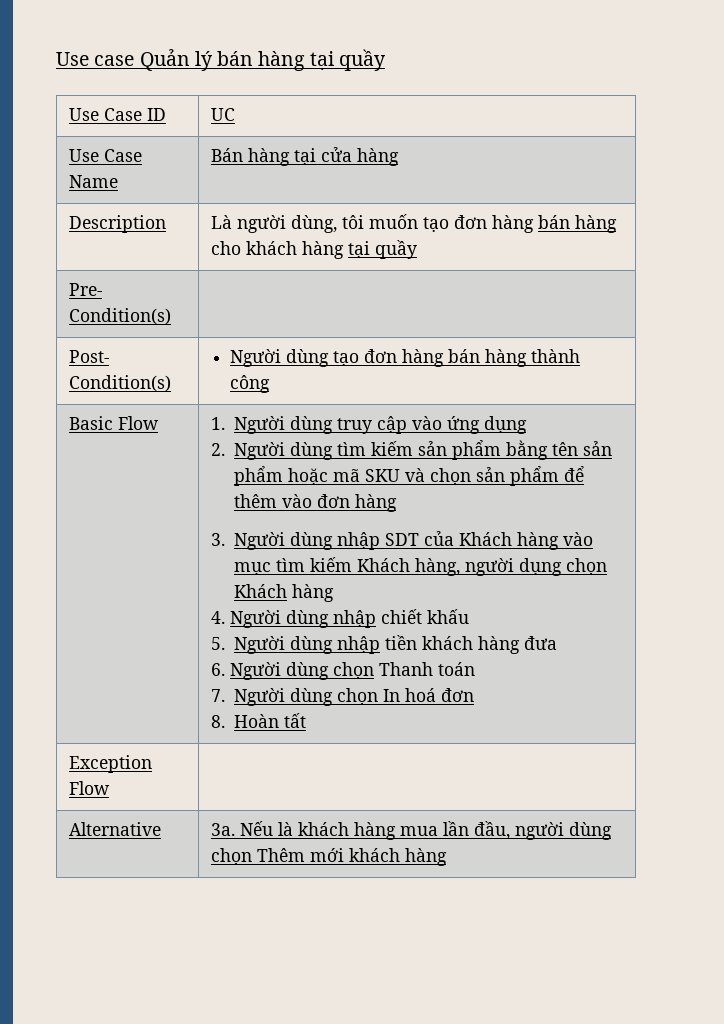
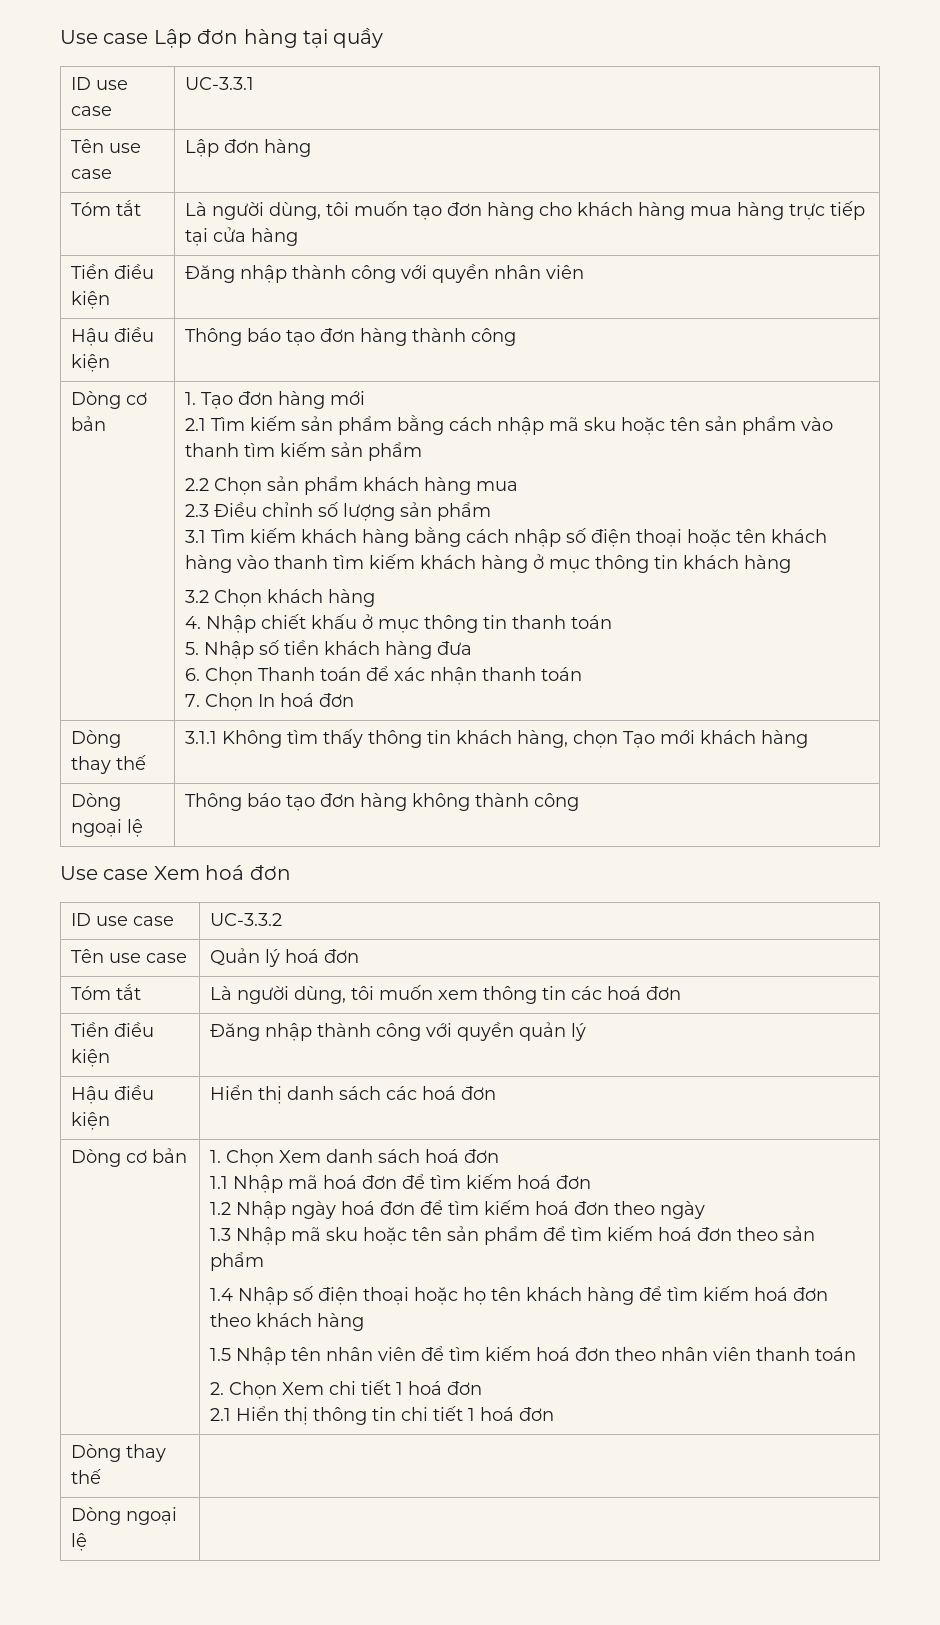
- Use case Quản lý bán hàng tại quầy
- Use Case ID | UC
- Use Case Name | Bán hàng tại cửa hàng
- Description | Là người dùng, tôi muốn tạo đơn hàng bán hàng cho khách hàng tại quầy
- Pre- Condition(s) |
- Post- Condition(s) | Người dùng tạo đơn hàng bán hàng thành công
- Basic Flow | 1. Người dùng truy cập vào ứng dụng
- 2. Người dùng tìm kiếm sản phẩm bằng tên sản phẩm hoặc mã SKU và chọn sản phẩm để thêm vào đơn hàng
- 3. Người dùng nhập SDT của Khách hàng vào mục tìm kiếm Khách hàng, người dụng chọn Khách hàng
+ Use case Lập đơn hàng tại quầy
+ ID use case | UC-3.3.1
+ Tên use case | Lập đơn hàng
+ Tóm tắt | Là người dùng, tôi muốn tạo đơn hàng cho khách hàng mua hàng trực tiếp tại cửa hàng
+ Tiền điều kiện | Đăng nhập thành công với quyền nhân viên
+ Hậu điều kiện | Thông báo tạo đơn hàng thành công
+ Dòng cơ bản | 1. Tạo đơn hàng mới
+ 2.1 Tìm kiếm sản phẩm bằng cách nhập mã sku hoặc tên sản phẩm vào thanh tìm kiếm sản phẩm
+ 2.2 Chọn sản phẩm khách hàng mua
+ 2.3 Điều chỉnh số lượng sản phẩm
+ 3.1 Tìm kiếm khách hàng bằng cách nhập số điện thoại hoặc tên khách hàng vào thanh tìm kiếm khách hàng ở mục thông tin khách hàng
+ 3.2 Chọn khách hàng
- 4. Người dùng nhập chiết khấu
- 5. Người dùng nhập tiền khách hàng đưa
+ 4. Nhập chiết khấu ở mục thông tin thanh toán
+ 5. Nhập số tiền khách hàng đưa
- 6. Người dùng chọn Thanh toán
- 7. Người dùng chọn In hoá đơn
- 8. Hoàn tất
- Exception Flow |
- Alternative | 3a. Nếu là khách hàng mua lần đầu, người dùng chọn Thêm mới khách hàng
+ 6. Chọn Thanh toán để xác nhận thanh toán
+ 7. Chọn In hoá đơn
+ Dòng thay thế | 3.1.1 Không tìm thấy thông tin khách hàng, chọn Tạo mới khách hàng
+ Dòng ngoại lệ | Thông báo tạo đơn hàng không thành công
+ Use case Xem hoá đơn
+ ID use case | UC-3.3.2
+ Tên use case | Quản lý hoá đơn
+ Tóm tắt | Là người dùng, tôi muốn xem thông tin các hoá đơn
+ Tiền điều kiện | Đăng nhập thành công với quyền quản lý
+ Hậu điều kiện | Hiển thị danh sách các hoá đơn
+ Dòng cơ bản | 1. Chọn Xem danh sách hoá đơn
+ 1.1 Nhập mã hoá đơn để tìm kiếm hoá đơn
+ 1.2 Nhập ngày hoá đơn để tìm kiếm hoá đơn theo ngày
+ 1.3 Nhập mã sku hoặc tên sản phẩm để tìm kiếm hoá đơn theo sản phẩm
+ 1.4 Nhập số điện thoại hoặc họ tên khách hàng để tìm kiếm hoá đơn theo khách hàng
+ 1.5 Nhập tên nhân viên để tìm kiếm hoá đơn theo nhân viên thanh toán
+ 2. Chọn Xem chi tiết 1 hoá đơn
+ 2.1 Hiển thị thông tin chi tiết 1 hoá đơn
+ Dòng thay thế |
+ Dòng ngoại lệ |

